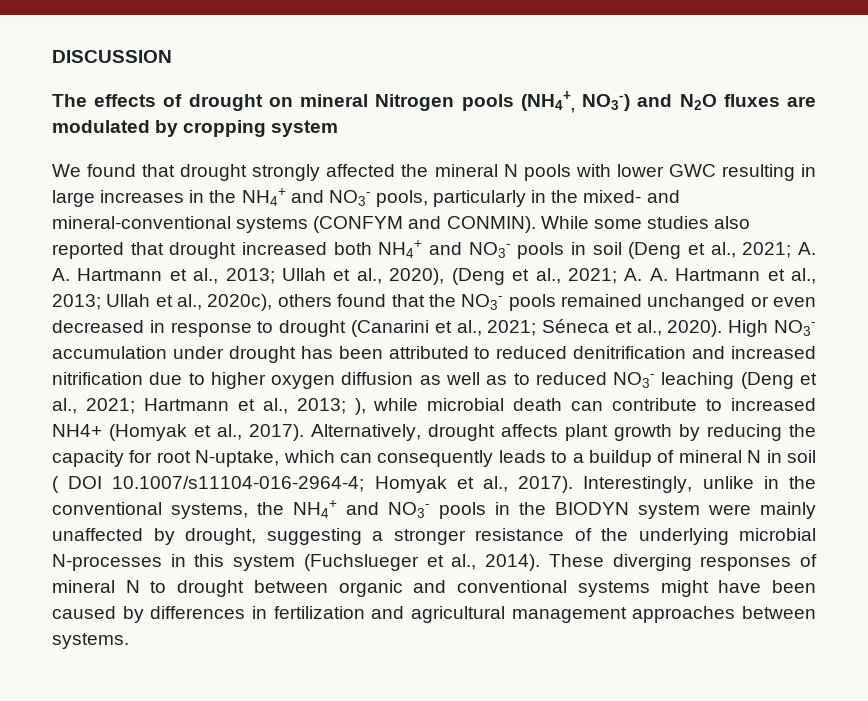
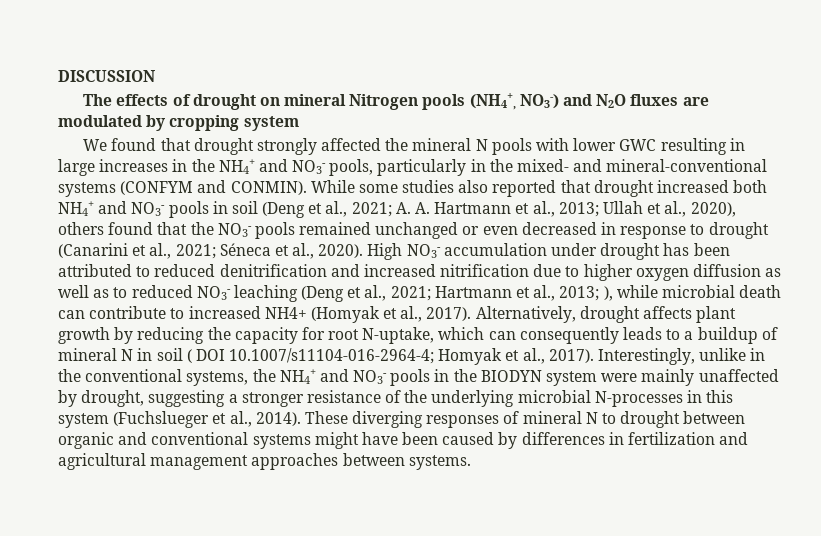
- While some studies also reported that drought increased both NH4+ and NO3- pools in soil (Deng et al., 2021; A. A. Hartmann et al., 2013; Ullah et al., 2020), (Deng et al., 2021; A. A. Hartmann et al., 2013; Ullah et al., 2020c), others found that the NO3- pools remained unchanged or even decreased in response to drought (Canarini et al., 2021; Séneca et al., 2020).
+ While some studies also reported that drought increased both NH4+ and NO3- pools in soil (Deng et al., 2021; A. A. Hartmann et al., 2013; Ullah et al., 2020), others found that the NO3- pools remained unchanged or even decreased in response to drought (Canarini et al., 2021; Séneca et al., 2020).

